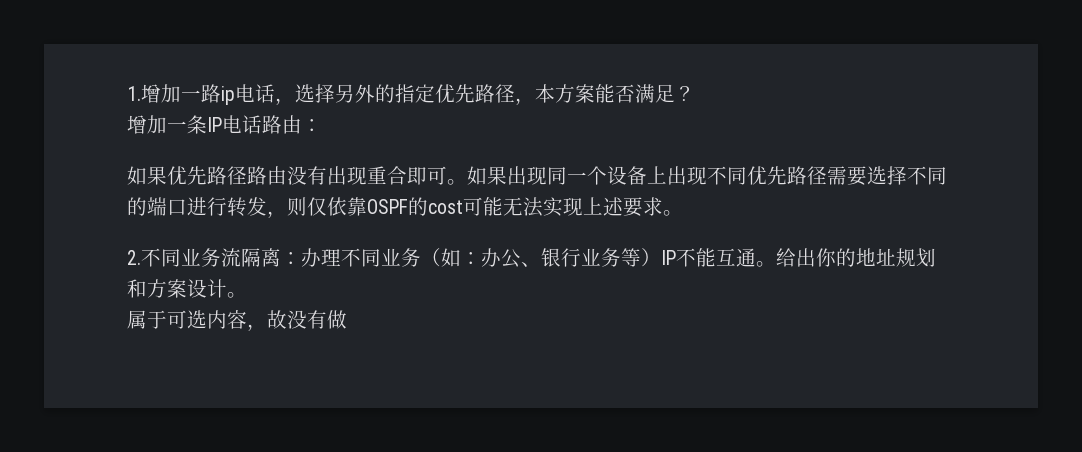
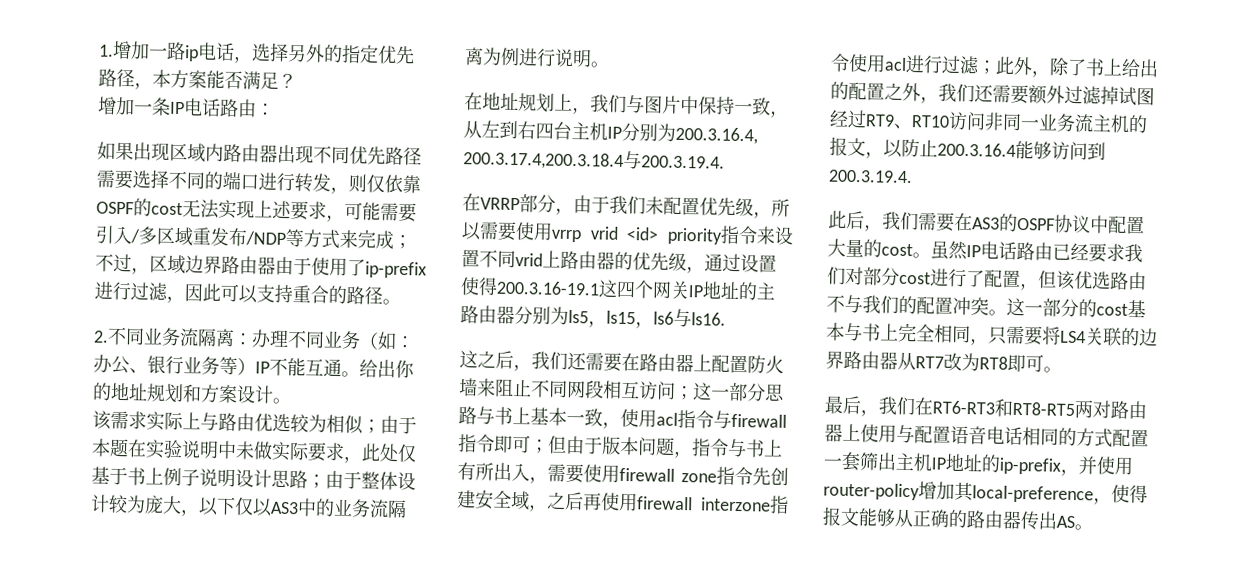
- 如果优先路径路由没有出现重合即可。如果出现同一个设备上出现不同优先路径需要选择不同的端口进行转发，则仅依靠OSPF的cost可能无法实现上述要求。
+ 如果出现区域内路由器出现不同优先路径需要选择不同的端口进行转发，则仅依靠OSPF的cost无法实现上述要求，可能需要引入/多区域重发布/NDP等方式来完成；不过，区域边界路由器由于使用了ip-prefix进行过滤，因此可以支持重合的路径。
- 属于可选内容，故没有做
+ 该需求实际上与路由优选较为相似；由于本题在实验说明中未做实际要求，此处仅基于书上例子说明设计思路；由于整体设计较为庞大，以下仅以AS3中的业务流隔离为例进行说明。
+ 在地址规划上，我们与图片中保持一致，从左到右四台主机IP分别为200.3.16.4, 200.3.17.4,200.3.18.4与200.3.19.4.
+ 在VRRP部分，由于我们未配置优先级，所以需要使用vrrp vrid <id> priority指令来设置不同vrid上路由器的优先级，通过设置使得200.3.16-19.1这四个网关IP地址的主路由器分别为ls5，ls15，ls6与ls16.
+ 这之后，我们还需要在路由器上配置防火墙来阻止不同网段相互访问；这一部分思路与书上基本一致，使用acl指令与firewall指令即可；但由于版本问题，指令与书上有所出入，需要使用firewall zone指令先创建安全域，之后再使用firewall interzone指令使用acl进行过滤；此外，除了书上给出的配置之外，我们还需要额外过滤掉试图经过RT9、RT10访问非同一业务流主机的报文，以防止200.3.16.4能够访问到200.3.19.4.
+ 此后，我们需要在AS3的OSPF协议中配置大量的cost。虽然IP电话路由已经要求我们对部分cost进行了配置，但该优选路由不与我们的配置冲突。这一部分的cost基本与书上完全相同，只需要将LS4关联的边界路由器从RT7改为RT8即可。
+ 最后，我们在RT6-RT3和RT8-RT5两对路由器上使用与配置语音电话相同的方式配置一套筛出主机IP地址的ip-prefix，并使用router-policy增加其local-preference，使得报文能够从正确的路由器传出AS。

